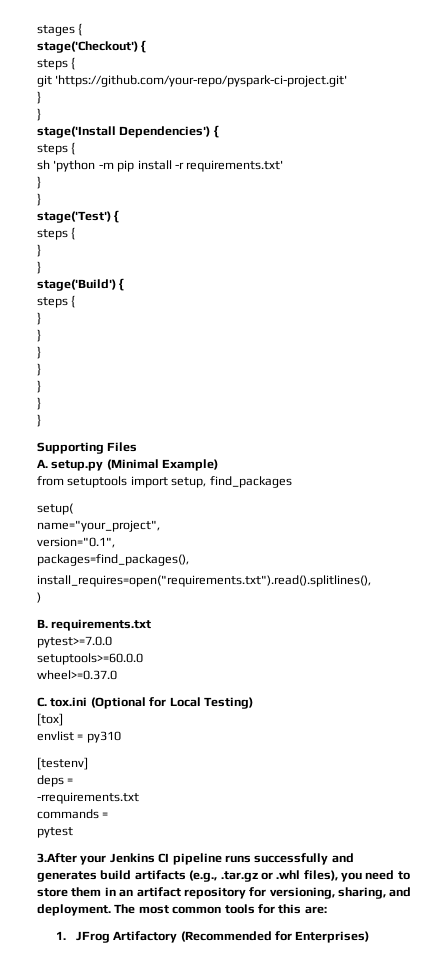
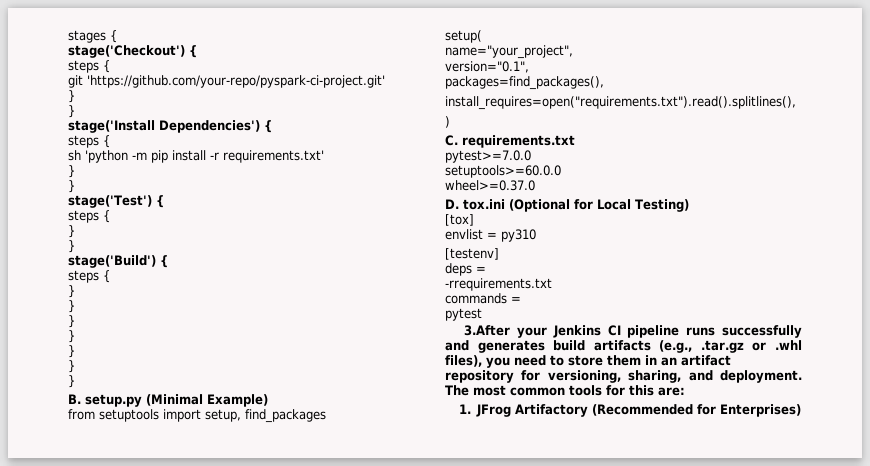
- Supporting Files
- A. setup.py (Minimal Example)
+ B. setup.py (Minimal Example)
- B. requirements.txt
+ C. requirements.txt
- C. tox.ini (Optional for Local Testing)
+ D. tox.ini (Optional for Local Testing)

